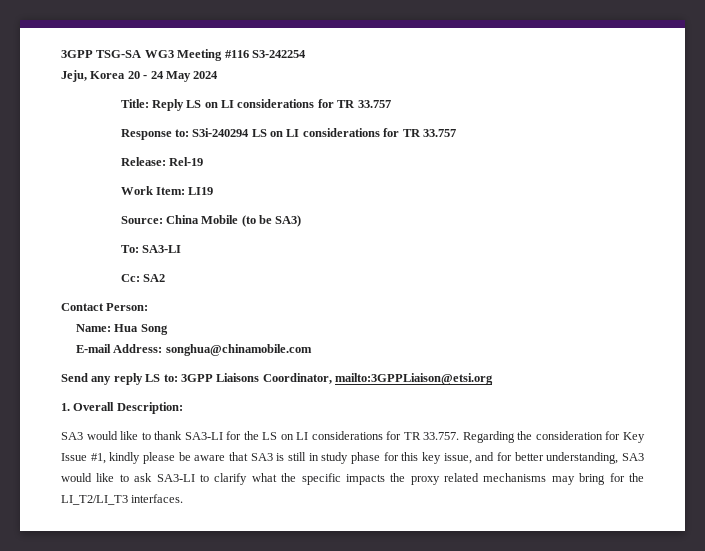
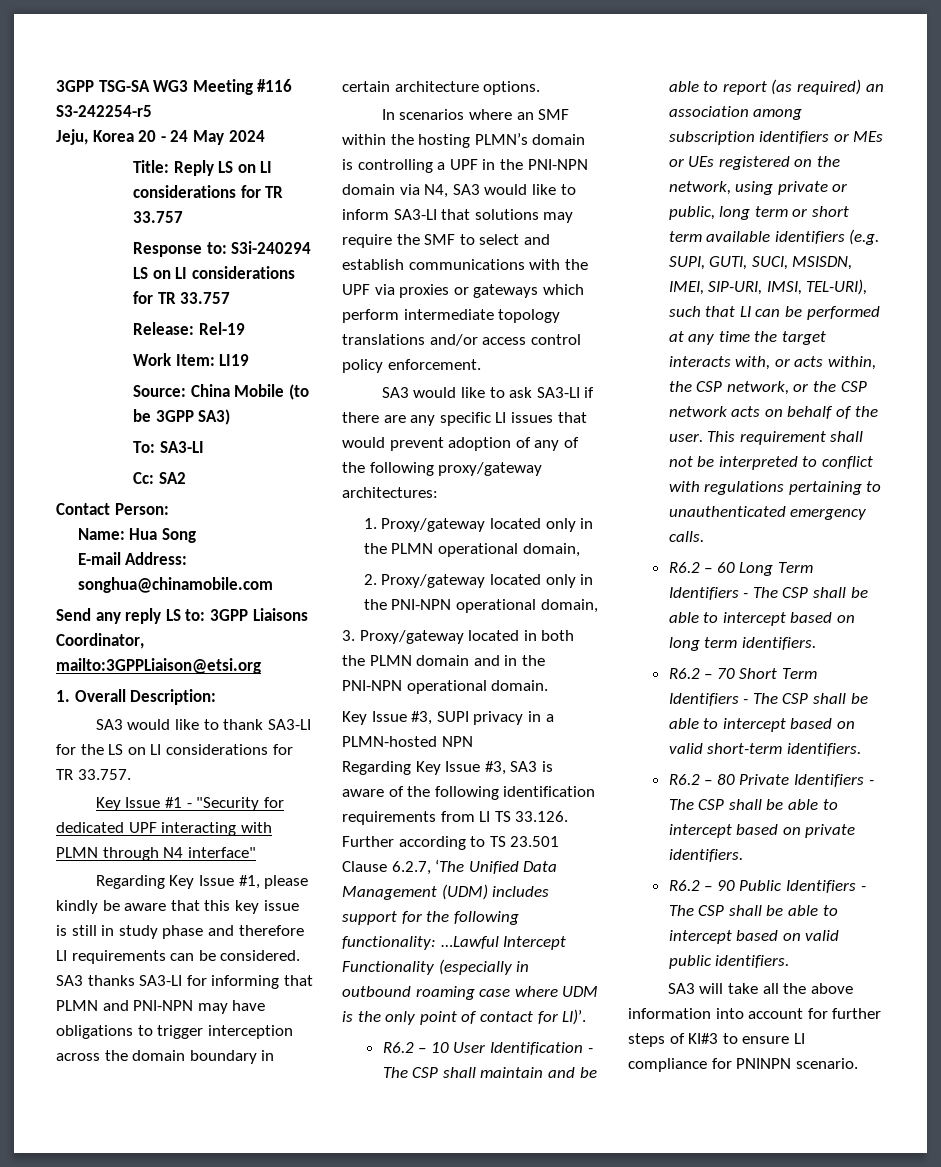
- 3GPP TSG-SA WG3 Meeting #116 S3-242254
+ 3GPP TSG-SA WG3 Meeting #116 S3-242254-r5
- Source: China Mobile (to be SA3)
+ Source: China Mobile (to be 3GPP SA3)
- SA3 would like to thank SA3-LI for the LS on LI considerations for TR 33.757. Regarding the consideration for Key Issue #1, kindly please be aware that SA3 is still in study phase for this key issue, and for better understanding, SA3 would like to ask SA3-LI to clarify what the specific impacts the proxy related mechanisms may bring for the LI_T2/LI_T3 interfaces.
+ SA3 would like to thank SA3-LI for the LS on LI considerations for TR 33.757.
+ Key Issue #1 - "Security for dedicated UPF interacting with PLMN through N4 interface"
+ Regarding Key Issue #1, please kindly be aware that this key issue is still in study phase and therefore LI requirements can be considered. SA3 thanks SA3-LI for informing that PLMN and PNI-NPN may have obligations to trigger interception across the domain boundary in certain architecture options.
+ In scenarios where an SMF within the hosting PLMN’s domain is controlling a UPF in the PNI-NPN domain via N4, SA3 would like to inform SA3-LI that solutions may require the SMF to select and establish communications with the UPF via proxies or gateways which perform intermediate topology translations and/or access control policy enforcement.
+ SA3 would like to ask SA3-LI if there are any specific LI issues that would prevent adoption of any of the following proxy/gateway architectures:
+ 1. Proxy/gateway located only in the PLMN operational domain,
+ 2. Proxy/gateway located only in the PNI-NPN operational domain,
+ 3. Proxy/gateway located in both the PLMN domain and in the PNI-NPN operational domain.
+ Key Issue #3, SUPI privacy in a PLMN-hosted NPN
+ Regarding Key Issue #3, SA3 is aware of the following identification requirements from LI TS 33.126. Further according to TS 23.501 Clause 6.2.7, ‘The Unified Data Management (UDM) includes support for the following functionality: …Lawful Intercept Functionality (especially in outbound roaming case where UDM is the only point of contact for LI)’.
+ R6.2 – 10 User Identification - The CSP shall maintain and be able to report (as required) an association among subscription identifiers or MEs or UEs registered on the network, using private or public, long term or short term available identifiers (e.g. SUPI, GUTI, SUCI, MSISDN, IMEI, SIP-URI, IMSI, TEL-URI), such that LI can be performed at any time the target interacts with, or acts within, the CSP network, or the CSP network acts on behalf of the user. This requirement shall not be interpreted to conflict with regulations pertaining to unauthenticated emergency calls.
+ R6.2 – 60 Long Term Identifiers - The CSP shall be able to intercept based on long term identifiers.
+ R6.2 – 70 Short Term Identifiers - The CSP shall be able to intercept based on valid short-term identifiers.
+ R6.2 – 80 Private Identifiers - The CSP shall be able to intercept based on private identifiers.
+ R6.2 – 90 Public Identifiers - The CSP shall be able to intercept based on valid public identifiers.
+ SA3 will take all the above information into account for further steps of KI#3 to ensure LI compliance for PNINPN scenario.

